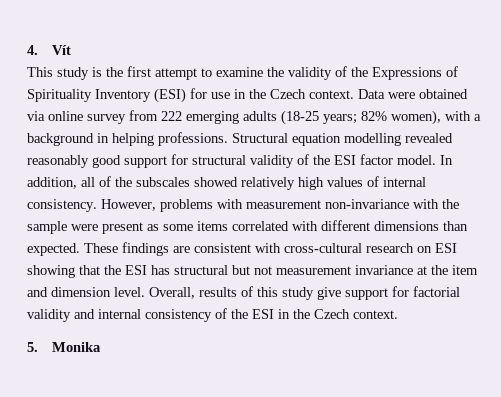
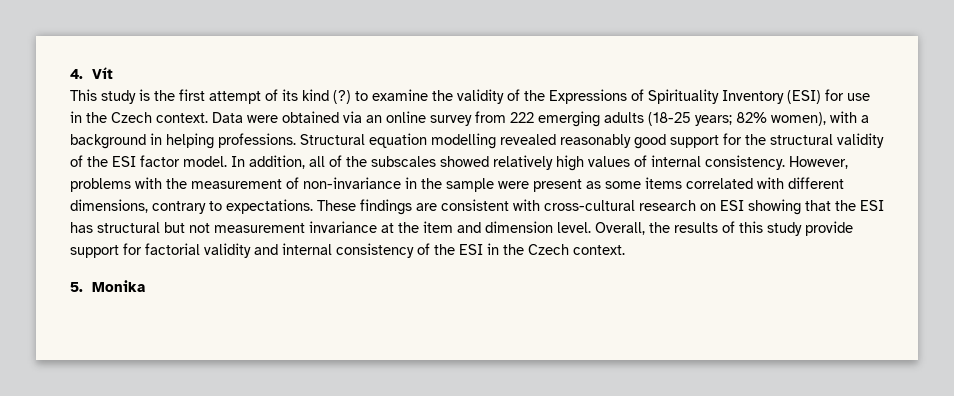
- This study is the first attempt to examine the validity of the Expressions of Spirituality Inventory (ESI) for use in the Czech context.
+ This study is the first attempt of its kind (?) to examine the validity of the Expressions of Spirituality Inventory (ESI) for use in the Czech context.
- Data were obtained via online survey from 222 emerging adults (18-25 years; 82% women), with a background in helping professions.
+ Data were obtained via an online survey from 222 emerging adults (18-25 years; 82% women), with a background in helping professions.
- Structural equation modelling revealed reasonably good support for structural validity of the ESI factor model.
+ Structural equation modelling revealed reasonably good support for the structural validity of the ESI factor model.
- However, problems with measurement non-invariance with the sample were present as some items correlated with different dimensions than expected.
+ However, problems with the measurement of non-invariance in the sample were present as some items correlated with different dimensions, contrary to expectations.
- Overall, results of this study give support for factorial validity and internal consistency of the ESI in the Czech context.
+ Overall, the results of this study provide support for factorial validity and internal consistency of the ESI in the Czech context.

